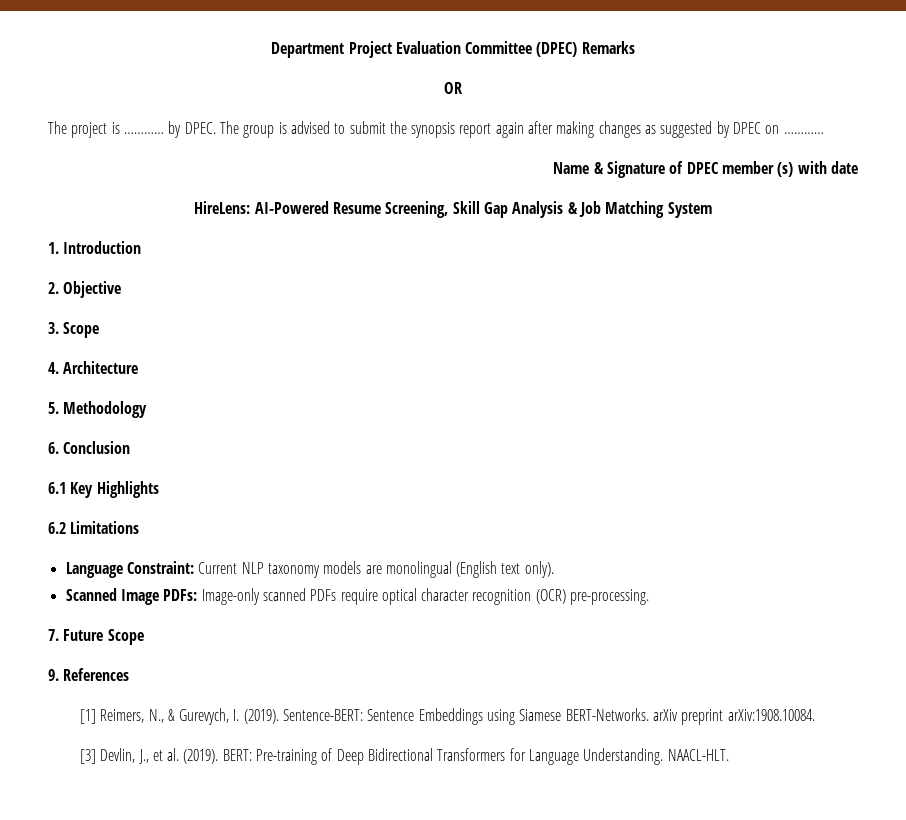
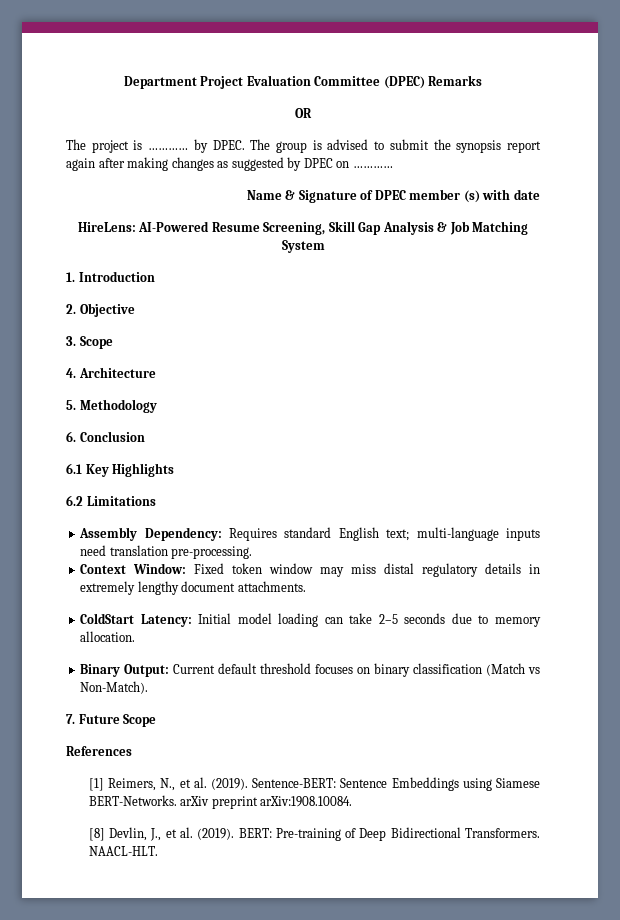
- Language Constraint: Current NLP taxonomy models are monolingual (English text only).
- Scanned Image PDFs: Image-only scanned PDFs require optical character recognition (OCR) pre-processing.
+ Assembly Dependency: Requires standard English text; multi-language inputs need translation pre-processing.
+ Context Window: Fixed token window may miss distal regulatory details in extremely lengthy document attachments.
+ ColdStart Latency: Initial model loading can take 2–5 seconds due to memory allocation.
+ Binary Output: Current default threshold focuses on binary classification (Match vs Non-Match).
- 9. References
+ References
- [1] Reimers, N., & Gurevych, I. (2019).
+ [1] Reimers, N., et al. (2019).
- [3] Devlin, J., et al. (2019).
+ [8] Devlin, J., et al. (2019).
- BERT: Pre-training of Deep Bidirectional Transformers for Language Understanding.
+ BERT: Pre-training of Deep Bidirectional Transformers.

